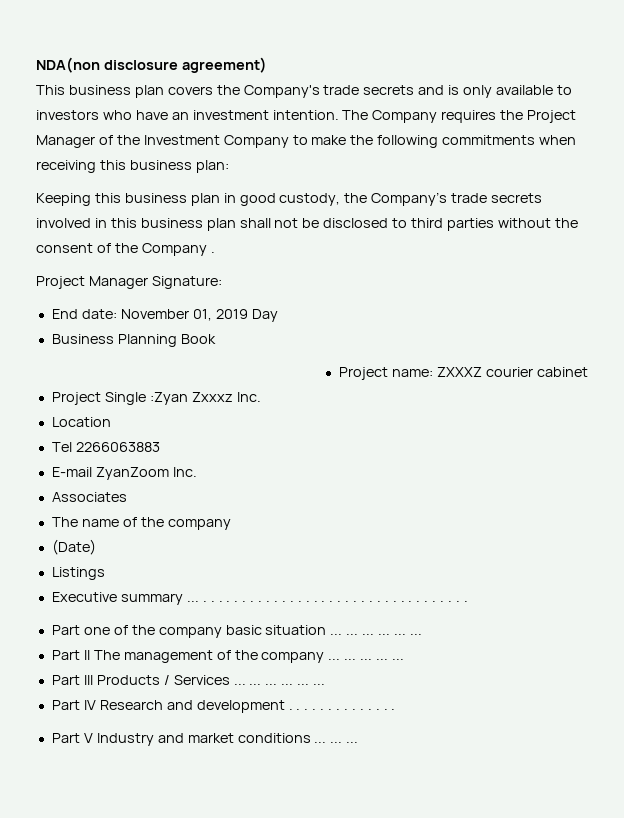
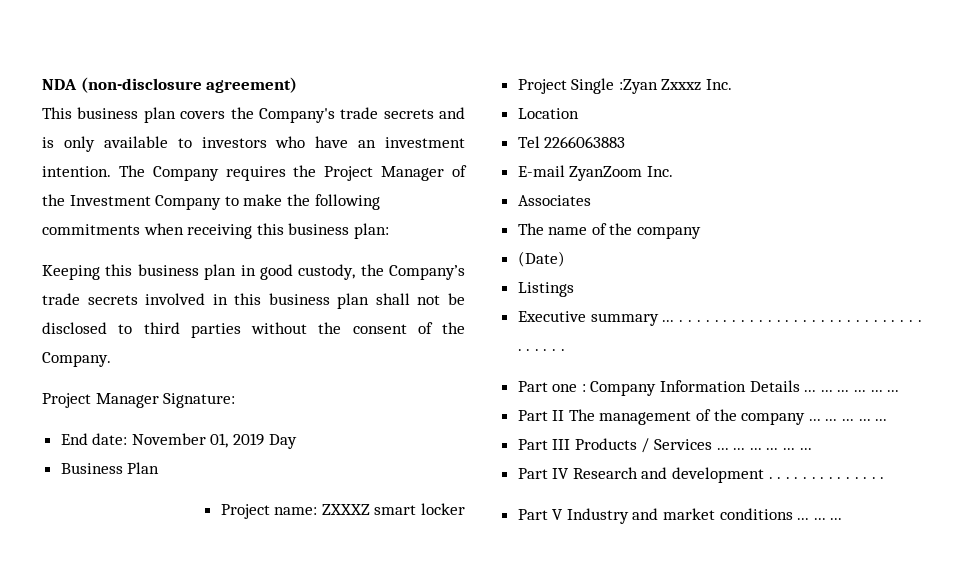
- NDA(non disclosure agreement)
+ NDA (non-disclosure agreement)
- Keeping this business plan in good custody, the Company’s trade secrets involved in this business plan shall not be disclosed to third parties without the consent of the Company .
+ Keeping this business plan in good custody, the Company’s trade secrets involved in this business plan shall not be disclosed to third parties without the consent of the Company.
- Business Planning Book
+ Business Plan
- Project name: ZXXXZ courier cabinet
+ Project name: ZXXXZ smart locker
- Part one of the company basic situation ... ... ... ... ... ...
+ Part one : Company Information Details ... ... ... ... ... ...

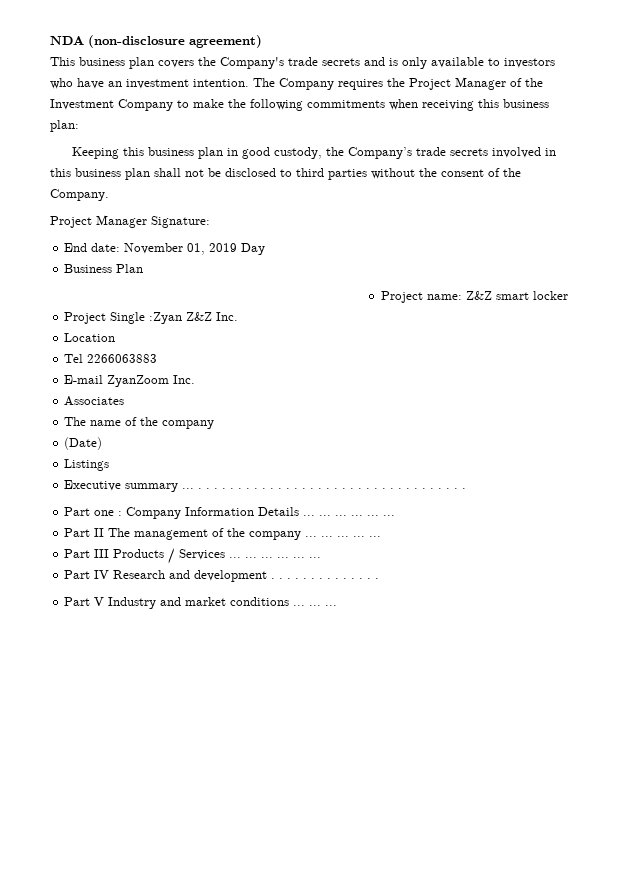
- Project name: ZXXXZ smart locker
+ Project name: Z&Z smart locker
- Project Single :Zyan Zxxxz Inc.
+ Project Single :Zyan Z&Z Inc.

